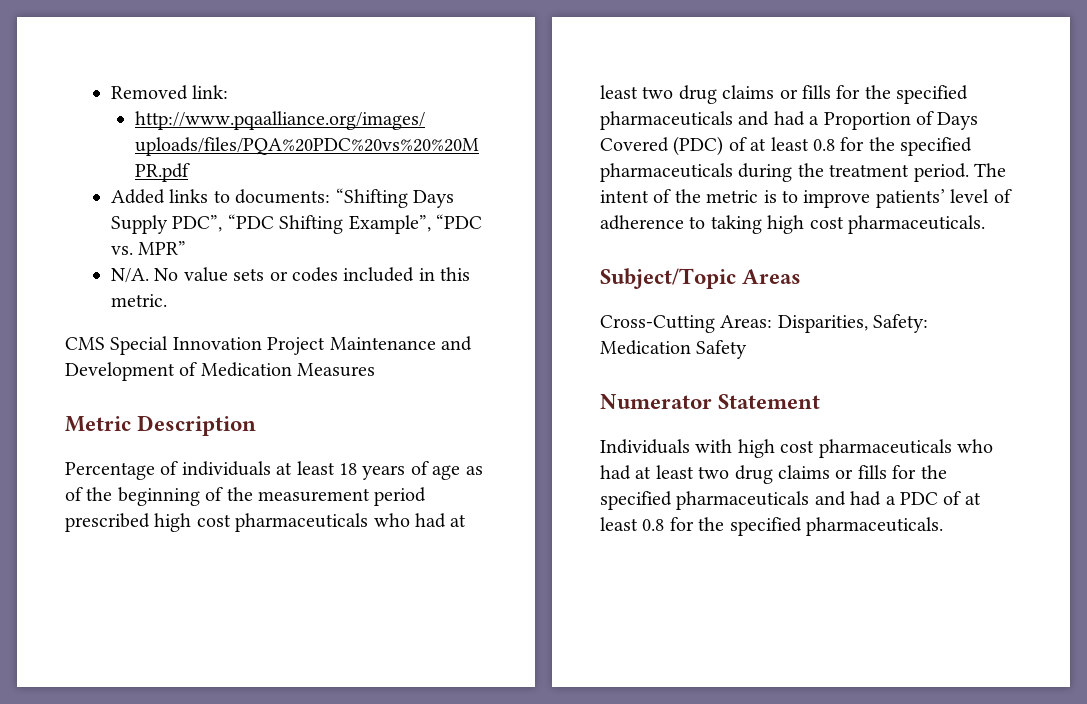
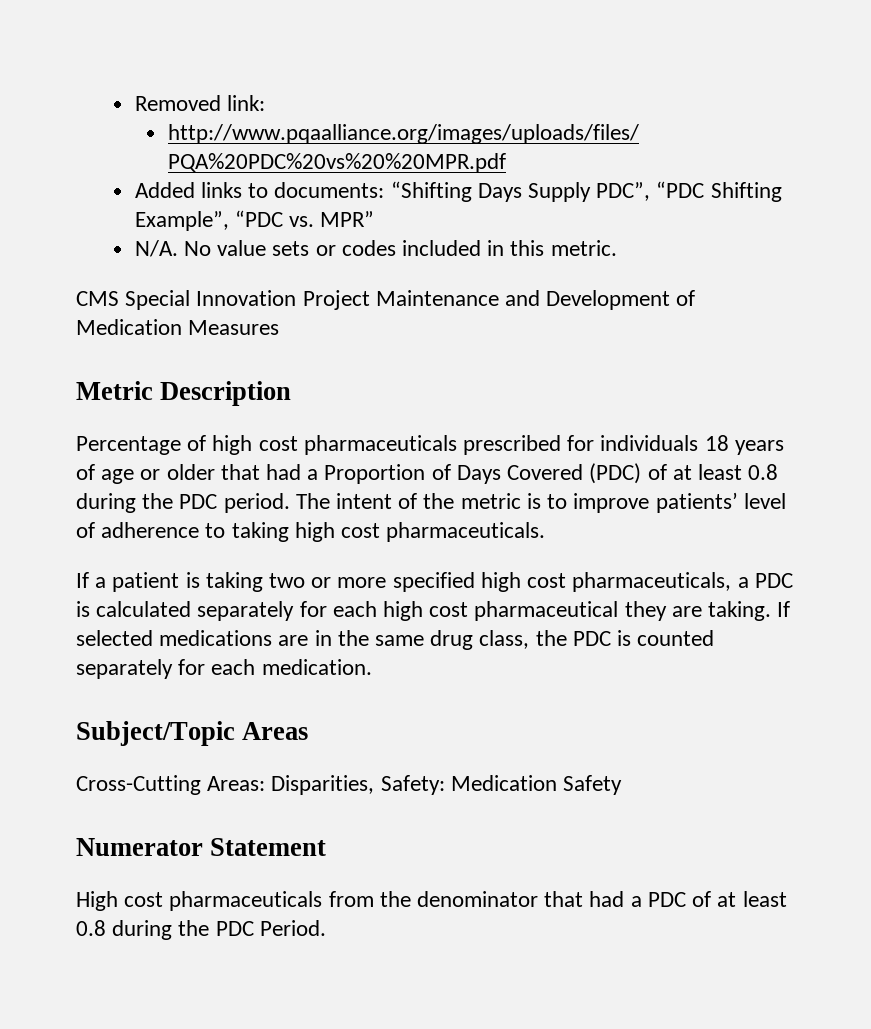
- Percentage of individuals at least 18 years of age as of the beginning of the measurement period prescribed high cost pharmaceuticals who had at least two drug claims or fills for the specified pharmaceuticals and had a Proportion of Days Covered (PDC) of at least 0.8 for the specified pharmaceuticals during the treatment period.
+ Percentage of high cost pharmaceuticals prescribed for individuals 18 years of age or older that had a Proportion of Days Covered (PDC) of at least 0.8 during the PDC period.
+ If a patient is taking two or more specified high cost pharmaceuticals, a PDC is calculated separately for each high cost pharmaceutical they are taking. If selected medications are in the same drug class, the PDC is counted separately for each medication.
- Individuals with high cost pharmaceuticals who had at least two drug claims or fills for the specified pharmaceuticals and had a PDC of at least 0.8 for the specified pharmaceuticals.
+ High cost pharmaceuticals from the denominator that had a PDC of at least 0.8 during the PDC Period.

